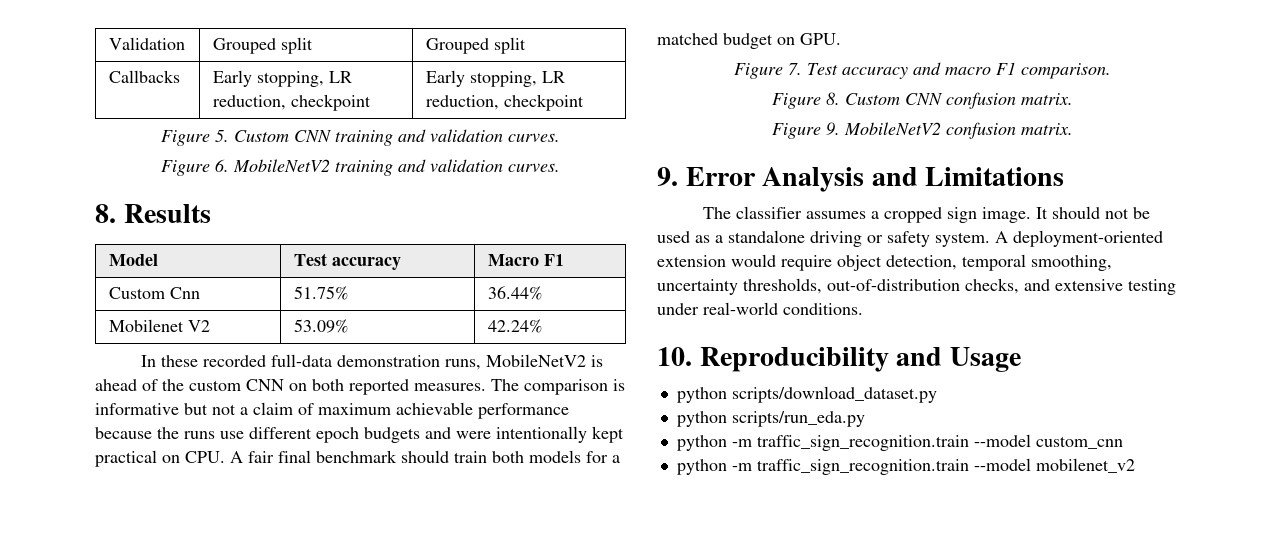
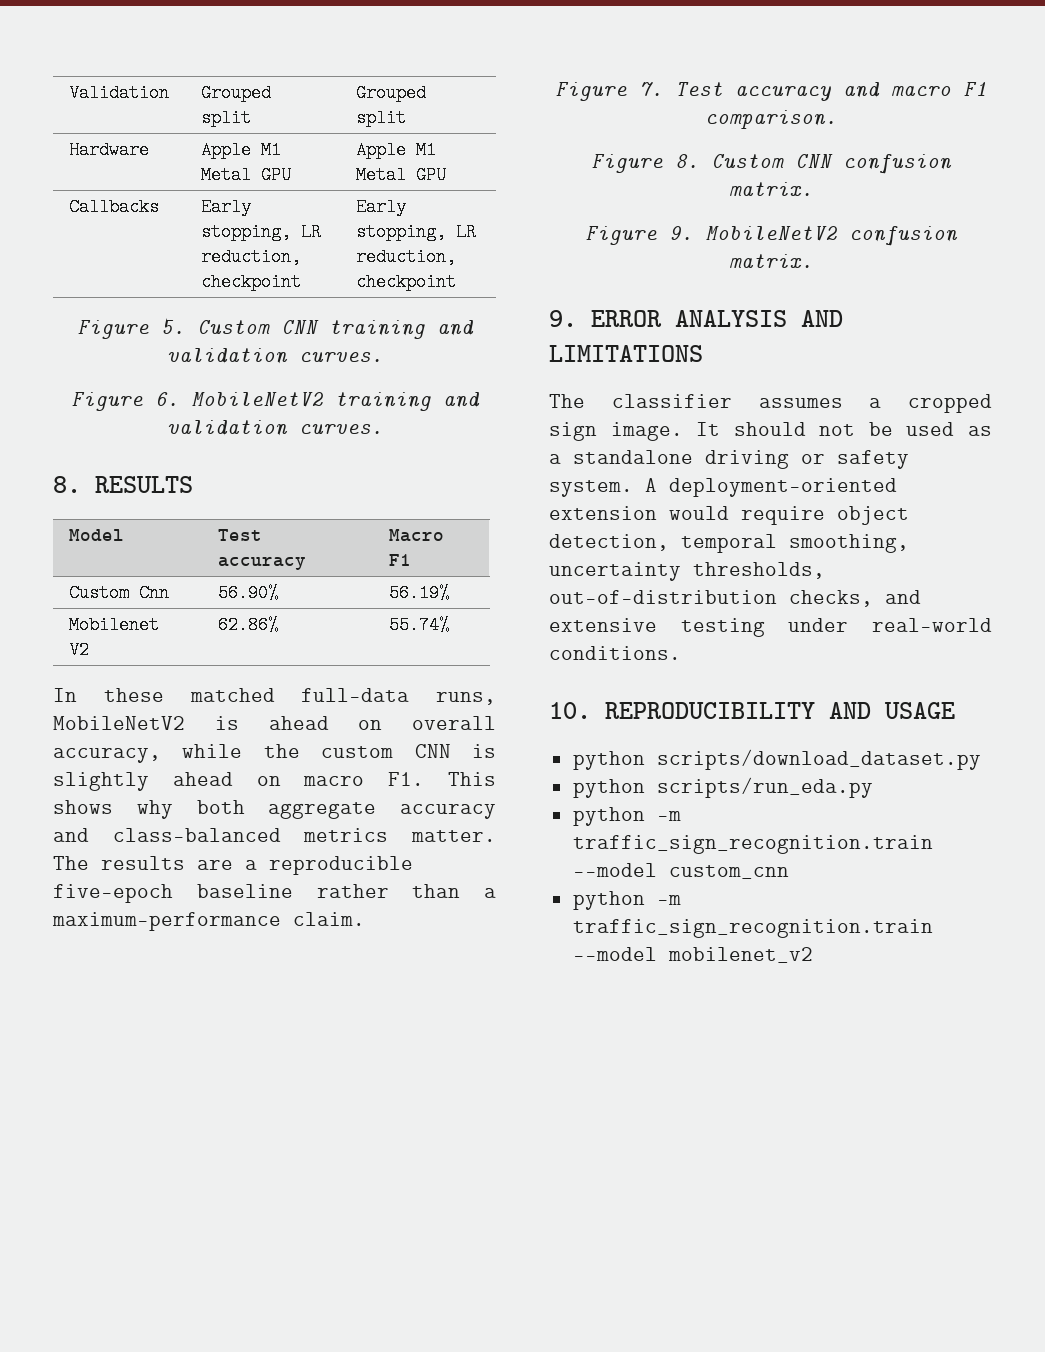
+ Hardware | Apple M1 Metal GPU | Apple M1 Metal GPU
- 8. Results
+ 8. RESULTS
- Custom Cnn | 51.75% | 36.44%
+ Custom Cnn | 56.90% | 56.19%
- Mobilenet V2 | 53.09% | 42.24%
+ Mobilenet V2 | 62.86% | 55.74%
- In these recorded full-data demonstration runs, MobileNetV2 is ahead of the custom CNN on both reported measures. The comparison is informative but not a claim of maximum achievable performance because the runs use different epoch budgets and were intentionally kept practical on CPU. A fair final benchmark should train both models for a matched budget on GPU.
+ In these matched full-data runs, MobileNetV2 is ahead on overall accuracy, while the custom CNN is slightly ahead on macro F1. This shows why both aggregate accuracy and class-balanced metrics matter. The results are a reproducible five-epoch baseline rather than a maximum-performance claim.
- 9. Error Analysis and Limitations
+ 9. ERROR ANALYSIS AND LIMITATIONS
- 10. Reproducibility and Usage
+ 10. REPRODUCIBILITY AND USAGE

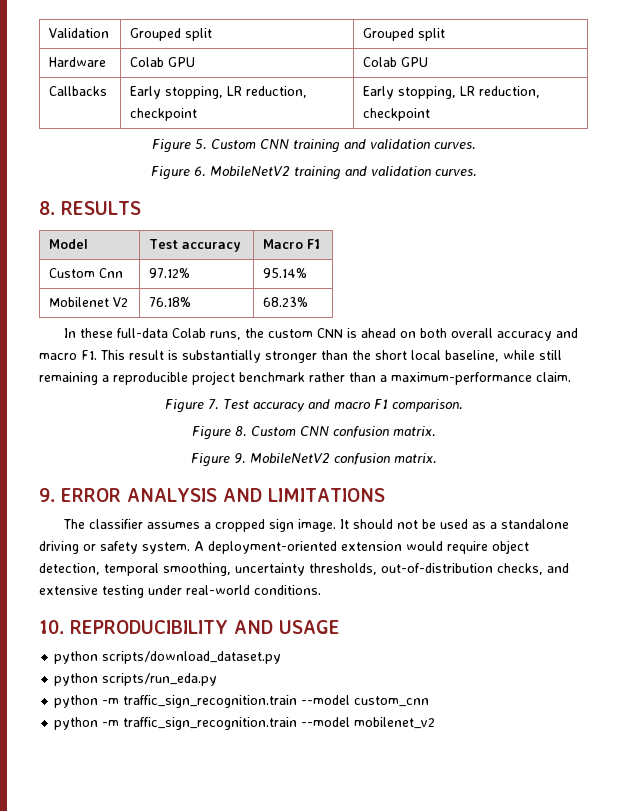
- Hardware | Apple M1 Metal GPU | Apple M1 Metal GPU
+ Hardware | Colab GPU | Colab GPU
- Custom Cnn | 56.90% | 56.19%
+ Custom Cnn | 97.12% | 95.14%
- Mobilenet V2 | 62.86% | 55.74%
+ Mobilenet V2 | 76.18% | 68.23%
- In these matched full-data runs, MobileNetV2 is ahead on overall accuracy, while the custom CNN is slightly ahead on macro F1. This shows why both aggregate accuracy and class-balanced metrics matter. The results are a reproducible five-epoch baseline rather than a maximum-performance claim.
+ In these full-data Colab runs, the custom CNN is ahead on both overall accuracy and macro F1. This result is substantially stronger than the short local baseline, while still remaining a reproducible project benchmark rather than a maximum-performance claim.

